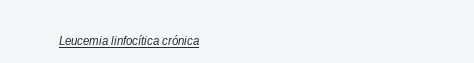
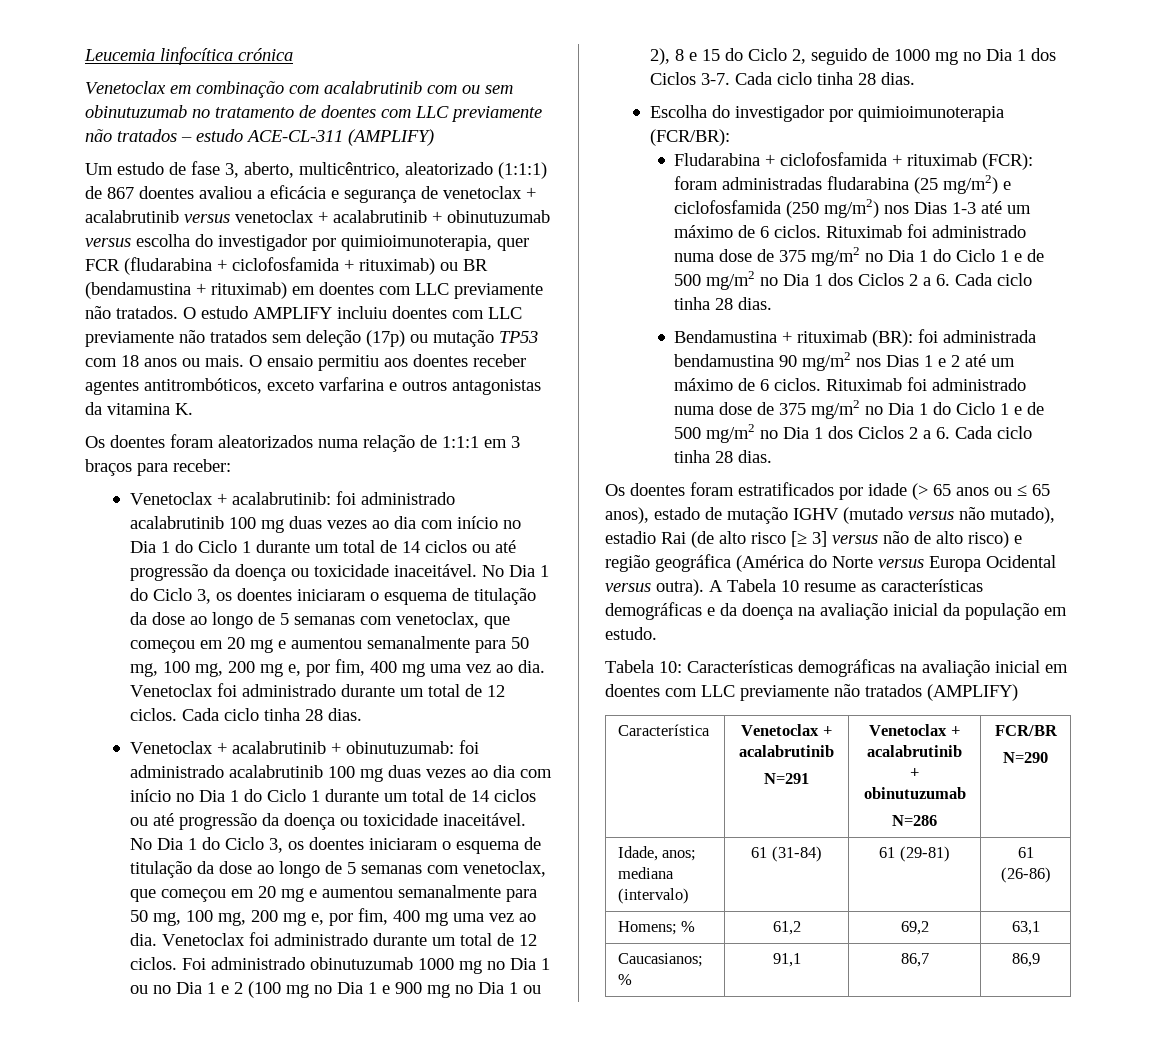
+ Venetoclax em combinação com acalabrutinib com ou sem obinutuzumab no tratamento de doentes com LLC previamente não tratados – estudo ACE-CL-311 (AMPLIFY)
+ Um estudo de fase 3, aberto, multicêntrico, aleatorizado (1:1:1) de 867 doentes avaliou a eficácia e segurança de venetoclax + acalabrutinib versus venetoclax + acalabrutinib + obinutuzumab versus escolha do investigador por quimioimunoterapia, quer FCR (fludarabina + ciclofosfamida + rituximab) ou BR (bendamustina + rituximab) em doentes com LLC previamente não tratados. O estudo AMPLIFY incluiu doentes com LLC previamente não tratados sem deleção (17p) ou mutação TP53 com 18 anos ou mais. O ensaio permitiu aos doentes receber agentes antitrombóticos, exceto varfarina e outros antagonistas da vitamina K.
+ Os doentes foram aleatorizados numa relação de 1:1:1 em 3 braços para receber:
+ Venetoclax + acalabrutinib: foi administrado acalabrutinib 100 mg duas vezes ao dia com início no Dia 1 do Ciclo 1 durante um total de 14 ciclos ou até progressão da doença ou toxicidade inaceitável. No Dia 1 do Ciclo 3, os doentes iniciaram o esquema de titulação da dose ao longo de 5 semanas com venetoclax, que começou em 20 mg e aumentou semanalmente para 50 mg, 100 mg, 200 mg e, por fim, 400 mg uma vez ao dia. Venetoclax foi administrado durante um total de 12 ciclos. Cada ciclo tinha 28 dias.
+ Venetoclax + acalabrutinib + obinutuzumab: foi administrado acalabrutinib 100 mg duas vezes ao dia com início no Dia 1 do Ciclo 1 durante um total de 14 ciclos ou até progressão da doença ou toxicidade inaceitável. No Dia 1 do Ciclo 3, os doentes iniciaram o esquema de titulação da dose ao longo de 5 semanas com venetoclax, que começou em 20 mg e aumentou semanalmente para 50 mg, 100 mg, 200 mg e, por fim, 400 mg uma vez ao dia. Venetoclax foi administrado durante um total de 12 ciclos. Foi administrado obinutuzumab 1000 mg no Dia 1 ou no Dia 1 e 2 (100 mg no Dia 1 e 900 mg no Dia 1 ou 2), 8 e 15 do Ciclo 2, seguido de 1000 mg no Dia 1 dos Ciclos 3-7. Cada ciclo tinha 28 dias.
+ Escolha do investigador por quimioimunoterapia (FCR/BR):
+ Fludarabina + ciclofosfamida + rituximab (FCR): foram administradas fludarabina (25 mg/m2) e ciclofosfamida (250 mg/m2) nos Dias 1-3 até um máximo de 6 ciclos. Rituximab foi administrado numa dose de 375 mg/m2 no Dia 1 do Ciclo 1 e de 500 mg/m2 no Dia 1 dos Ciclos 2 a 6. Cada ciclo tinha 28 dias.
+ Bendamustina + rituximab (BR): foi administrada bendamustina 90 mg/m2 nos Dias 1 e 2 até um máximo de 6 ciclos. Rituximab foi administrado numa dose de 375 mg/m2 no Dia 1 do Ciclo 1 e de 500 mg/m2 no Dia 1 dos Ciclos 2 a 6. Cada ciclo tinha 28 dias.
+ Os doentes foram estratificados por idade (> 65 anos ou ≤ 65 anos), estado de mutação IGHV (mutado versus não mutado), estadio Rai (de alto risco [≥ 3] versus não de alto risco) e região geográfica (América do Norte versus Europa Ocidental versus outra). A Tabela 10 resume as características demográficas e da doença na avaliação inicial da população em estudo.
+ Tabela 10: Características demográficas na avaliação inicial em doentes com LLC previamente não tratados (AMPLIFY)
+ Característica | Venetoclax + acalabrutinib
+ N=291 | Venetoclax + acalabrutinib + obinutuzumab
+ N=286 | FCR/BR
+ N=290
+ Idade, anos; mediana (intervalo) | 61 (31-84) | 61 (29-81) | 61 (26-86)
+ Homens; % | 61,2 | 69,2 | 63,1
+ Caucasianos; % | 91,1 | 86,7 | 86,9

